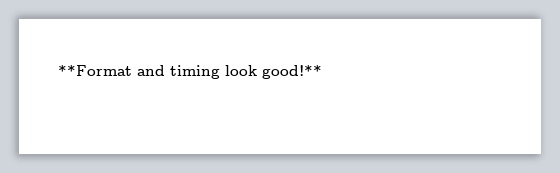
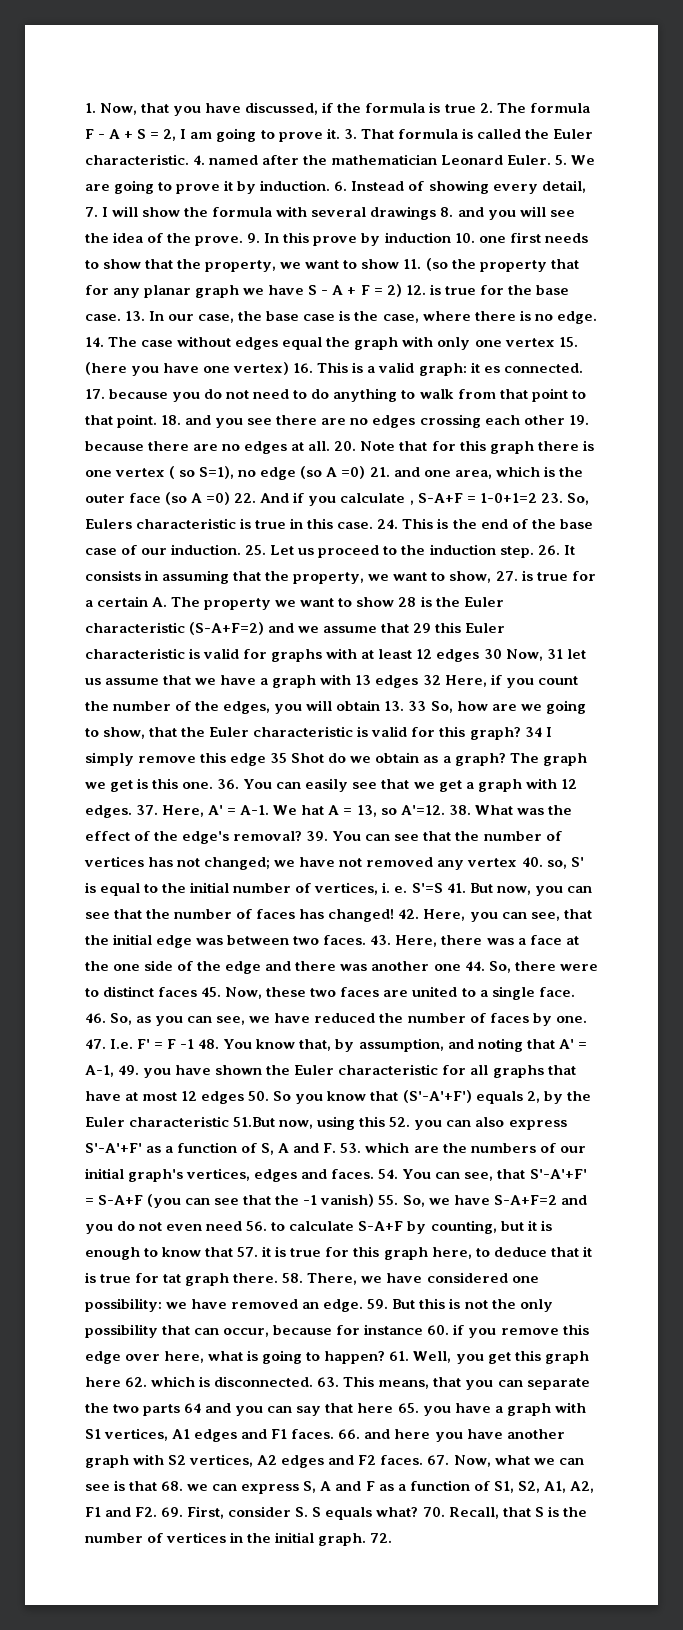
- **Format and timing look good!**
+ 1. Now, that you have discussed, if the formula is true 2. The formula F - A + S = 2, I am going to prove it. 3. That formula is called the Euler characteristic. 4. named after the mathematician Leonard Euler. 5. We are going to prove it by induction. 6. Instead of showing every detail, 7. I will show the formula with several drawings 8. and you will see the idea of the prove. 9. In this prove by induction 10. one first needs to show that the property, we want to show 11. (so the property that for any planar graph we have S - A + F = 2) 12. is true for the base case. 13. In our case, the base case is the case, where there is no edge. 14. The case without edges equal the graph with only one vertex 15. (here you have one vertex) 16. This is a valid graph: it es connected. 17. because you do not need to do anything to walk from that point to that point. 18. and you see there are no edges crossing each other 19. because there are no edges at all. 20. Note that for this graph there is one vertex ( so S=1), no edge (so A =0) 21. and one area, which is the outer face (so A =0) 22. And if you calculate , S-A+F = 1-0+1=2 23. So, Eulers characteristic is true in this case. 24. This is the end of the base case of our induction. 25. Let us proceed to the induction step. 26. It consists in assuming that the property, we want to show, 27. is true for a certain A. The property we want to show 28 is the Euler characteristic (S-A+F=2) and we assume that 29 this Euler characteristic is valid for graphs with at least 12 edges 30 Now, 31 let us assume that we have a graph with 13 edges 32 Here, if you count the number of the edges, you will obtain 13. 33 So, how are we going to show, that the Euler characteristic is valid for this graph? 34 I simply remove this edge 35 Shot do we obtain as a graph? The graph we get is this one. 36. You can easily see that we get a graph with 12 edges. 37. Here, A' = A-1. We hat A = 13, so A'=12. 38. What was the effect of the edge's removal? 39. You can see that the number of vertices has not changed; we have not removed any vertex 40. so, S' is equal to the initial number of vertices, i. e. S'=S 41. But now, you can see that the number of faces has changed! 42. Here, you can see, that the initial edge was between two faces. 43. Here, there was a face at the one side of the edge and there was another one 44. So, there were to distinct faces 45. Now, these two faces are united to a single face. 46. So, as you can see, we have reduced the number of faces by one. 47. I.e. F' = F -1 48. You know that, by assumption, and noting that A' = A-1, 49. you have shown the Euler characteristic for all graphs that have at most 12 edges 50. So you know that (S'-A'+F') equals 2, by the Euler characteristic 51.But now, using this 52. you can also express S'-A'+F' as a function of S, A and F. 53. which are the numbers of our initial graph's vertices, edges and faces. 54. You can see, that S'-A'+F' = S-A+F (you can see that the -1 vanish) 55. So, we have S-A+F=2 and you do not even need 56. to calculate S-A+F by counting, but it is enough to know that 57. it is true for this graph here, to deduce that it is true for tat graph there. 58. There, we have considered one possibility: we have removed an edge. 59. But this is not the only possibility that can occur, because for instance 60. if you remove this edge over here, what is going to happen? 61. Well, you get this graph here 62. which is disconnected. 63. This means, that you can separate the two parts 64 and you can say that here 65. you have a graph with S1 vertices, A1 edges and F1 faces. 66. and here you have another graph with S2 vertices, A2 edges and F2 faces. 67. Now, what we can see is that 68. we can express S, A and F as a function of S1, S2, A1, A2, F1 and F2. 69. First, consider S. S equals what? 70. Recall, that S is the number of vertices in the initial graph. 72.

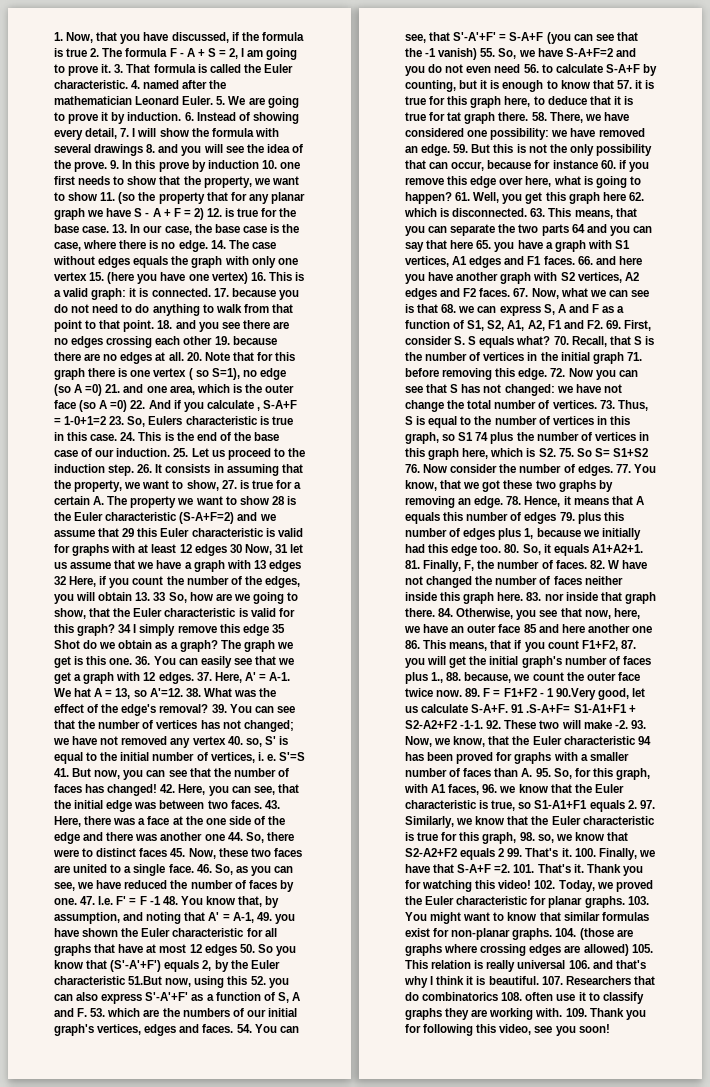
- 14. The case without edges equal the graph with only one vertex 15. (here you have one vertex) 16. This is a valid graph: it es connected.
+ 14. The case without edges equals the graph with only one vertex 15. (here you have one vertex) 16. This is a valid graph: it is connected.
- 70. Recall, that S is the number of vertices in the initial graph. 72.
+ 70. Recall, that S is the number of vertices in the initial graph 71. before removing this edge. 72. Now you can see that S has not changed: we have not change the total number of vertices. 73. Thus, S is equal to the number of vertices in this graph, so S1 74 plus the number of vertices in this graph here, which is S2. 75. So S= S1+S2 76. Now consider the number of edges. 77. You know, that we got these two graphs by removing an edge. 78. Hence, it means that A equals this number of edges 79. plus this number of edges plus 1, because we initially had this edge too. 80. So, it equals A1+A2+1. 81. Finally, F, the number of faces. 82. W have not changed the number of faces neither inside this graph here. 83. nor inside that graph there. 84. Otherwise, you see that now, here, we have an outer face 85 and here another one 86. This means, that if you count F1+F2, 87. you will get the initial graph's number of faces plus 1., 88. because, we count the outer face twice now. 89. F = F1+F2 - 1 90.Very good, let us calculate S-A+F. 91 .S-A+F= S1-A1+F1 + S2-A2+F2 -1-1. 92. These two will make -2. 93. Now, we know, that the Euler characteristic 94 has been proved for graphs with a smaller number of faces than A. 95. So, for this graph, with A1 faces, 96. we know that the Euler characteristic is true, so S1-A1+F1 equals 2. 97. Similarly, we know that the Euler characteristic is true for this graph, 98. so, we know that S2-A2+F2 equals 2 99. That's it. 100. Finally, we have that S-A+F =2. 101. That's it. Thank you for watching this video! 102. Today, we proved the Euler characteristic for planar graphs. 103. You might want to know that similar formulas exist for non-planar graphs. 104. (those are graphs where crossing edges are allowed) 105. This relation is really universal 106. and that's why I think it is beautiful. 107. Researchers that do combinatorics 108. often use it to classify graphs they are working with. 109. Thank you for following this video, see you soon!

